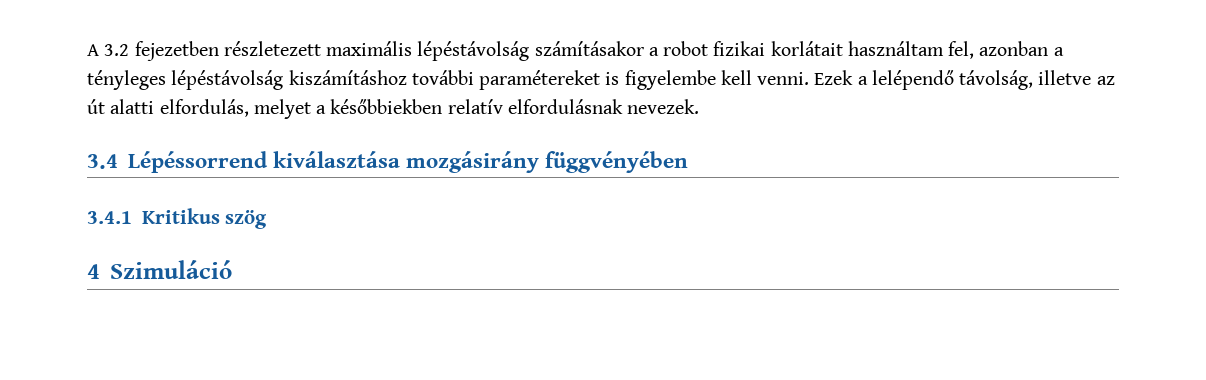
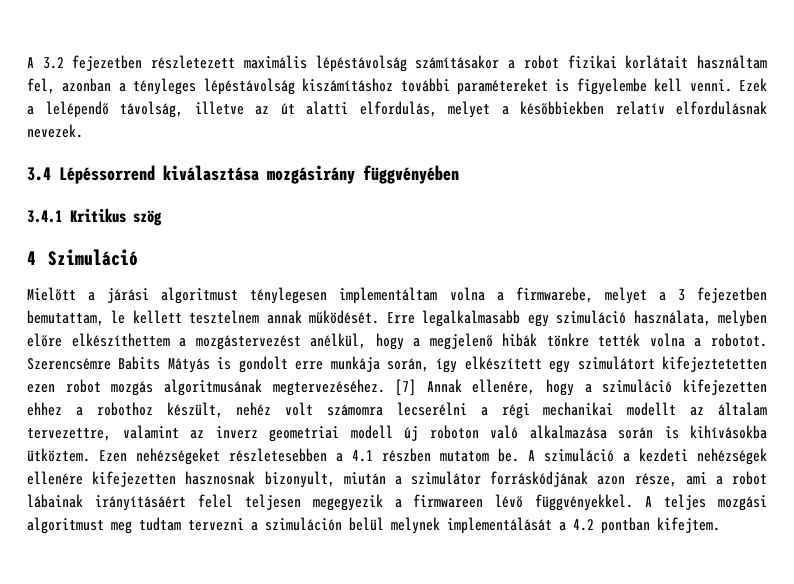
+ Mielőtt a járási algoritmust ténylegesen implementáltam volna a firmwarebe, melyet a 3 fejezetben bemutattam, le kellett tesztelnem annak működését. Erre legalkalmasabb egy szimuláció használata, melyben előre elkészíthettem a mozgástervezést anélkül, hogy a megjelenő hibák tönkre tették volna a robotot. Szerencsémre Babits Mátyás is gondolt erre munkája során, így elkészített egy szimulátort kifejeztetetten ezen robot mozgás algoritmusának megtervezéséhez. [7] Annak ellenére, hogy a szimuláció kifejezetten ehhez a robothoz készült, nehéz volt számomra lecserélni a régi mechanikai modellt az általam tervezettre, valamint az inverz geometriai modell új roboton való alkalmazása során is kihívásokba ütköztem. Ezen nehézségeket részletesebben a 4.1 részben mutatom be. A szimuláció a kezdeti nehézségek ellenére kifejezetten hasznosnak bizonyult, miután a szimulátor forráskódjának azon része, ami a robot lábainak irányításáért felel teljesen megegyezik a firmwareen lévő függvényekkel. A teljes mozgási algoritmust meg tudtam tervezni a szimuláción belül melynek implementálását a 4.2 pontban kifejtem.

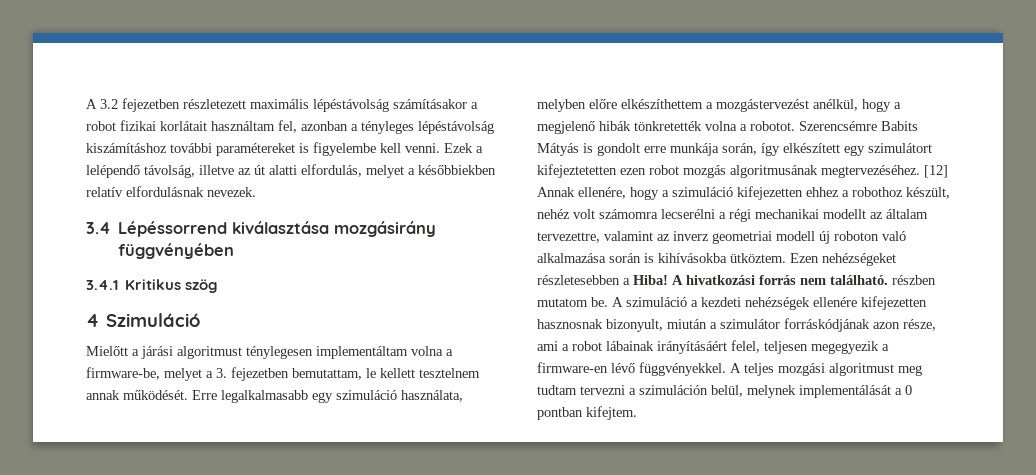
- Mielőtt a járási algoritmust ténylegesen implementáltam volna a firmwarebe, melyet a 3 fejezetben bemutattam, le kellett tesztelnem annak működését.
+ Mielőtt a járási algoritmust ténylegesen implementáltam volna a firmware-be, melyet a 3. fejezetben bemutattam, le kellett tesztelnem annak működését.
- Erre legalkalmasabb egy szimuláció használata, melyben előre elkészíthettem a mozgástervezést anélkül, hogy a megjelenő hibák tönkre tették volna a robotot.
+ Erre legalkalmasabb egy szimuláció használata, melyben előre elkészíthettem a mozgástervezést anélkül, hogy a megjelenő hibák tönkretették volna a robotot.
- [7] Annak ellenére, hogy a szimuláció kifejezetten ehhez a robothoz készült, nehéz volt számomra lecserélni a régi mechanikai modellt az általam tervezettre, valamint az inverz geometriai modell új roboton való alkalmazása során is kihívásokba ütköztem.
+ [12] Annak ellenére, hogy a szimuláció kifejezetten ehhez a robothoz készült, nehéz volt számomra lecserélni a régi mechanikai modellt az általam tervezettre, valamint az inverz geometriai modell új roboton való alkalmazása során is kihívásokba ütköztem.
- Ezen nehézségeket részletesebben a 4.1 részben mutatom be.
+ Ezen nehézségeket részletesebben a Hiba! A hivatkozási forrás nem található. részben mutatom be.
- A szimuláció a kezdeti nehézségek ellenére kifejezetten hasznosnak bizonyult, miután a szimulátor forráskódjának azon része, ami a robot lábainak irányításáért felel teljesen megegyezik a firmwareen lévő függvényekkel.
+ A szimuláció a kezdeti nehézségek ellenére kifejezetten hasznosnak bizonyult, miután a szimulátor forráskódjának azon része, ami a robot lábainak irányításáért felel, teljesen megegyezik a firmware-en lévő függvényekkel.
- A teljes mozgási algoritmust meg tudtam tervezni a szimuláción belül melynek implementálását a 4.2 pontban kifejtem.
+ A teljes mozgási algoritmust meg tudtam tervezni a szimuláción belül, melynek implementálását a 0 pontban kifejtem.

